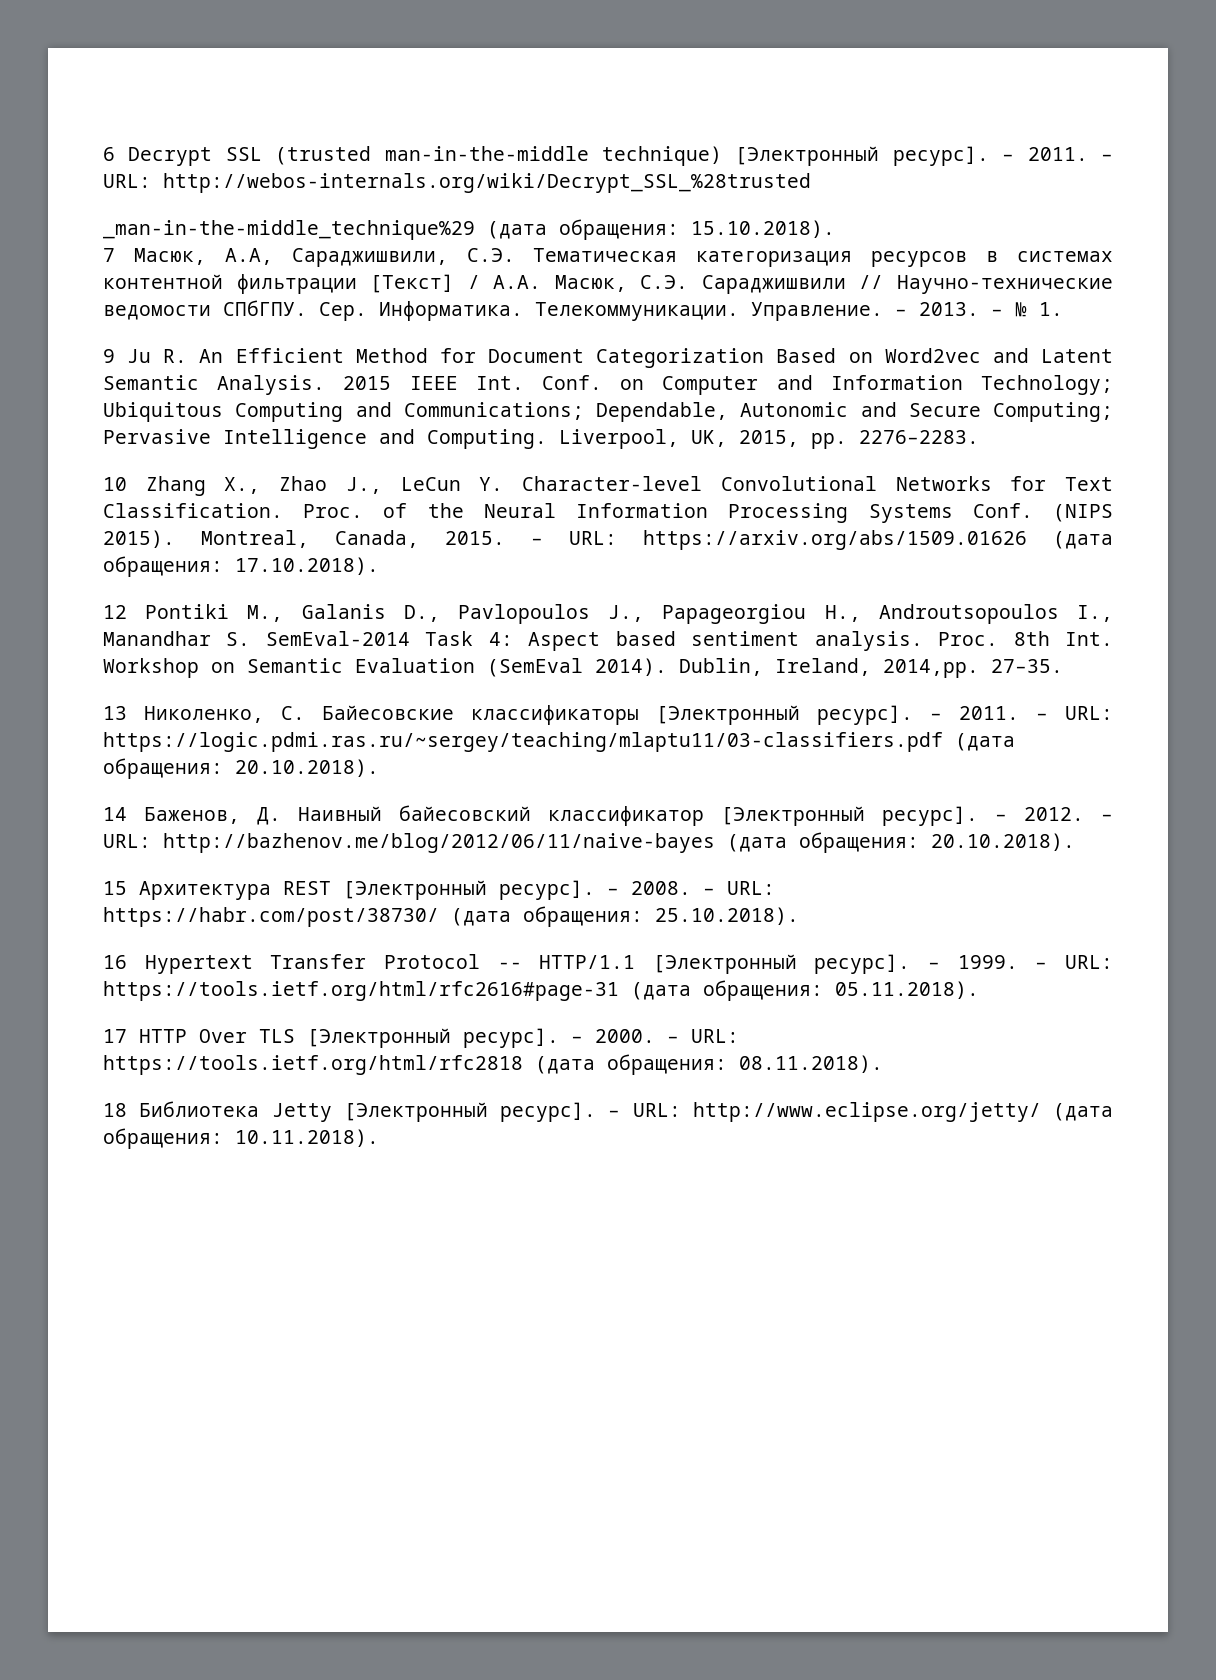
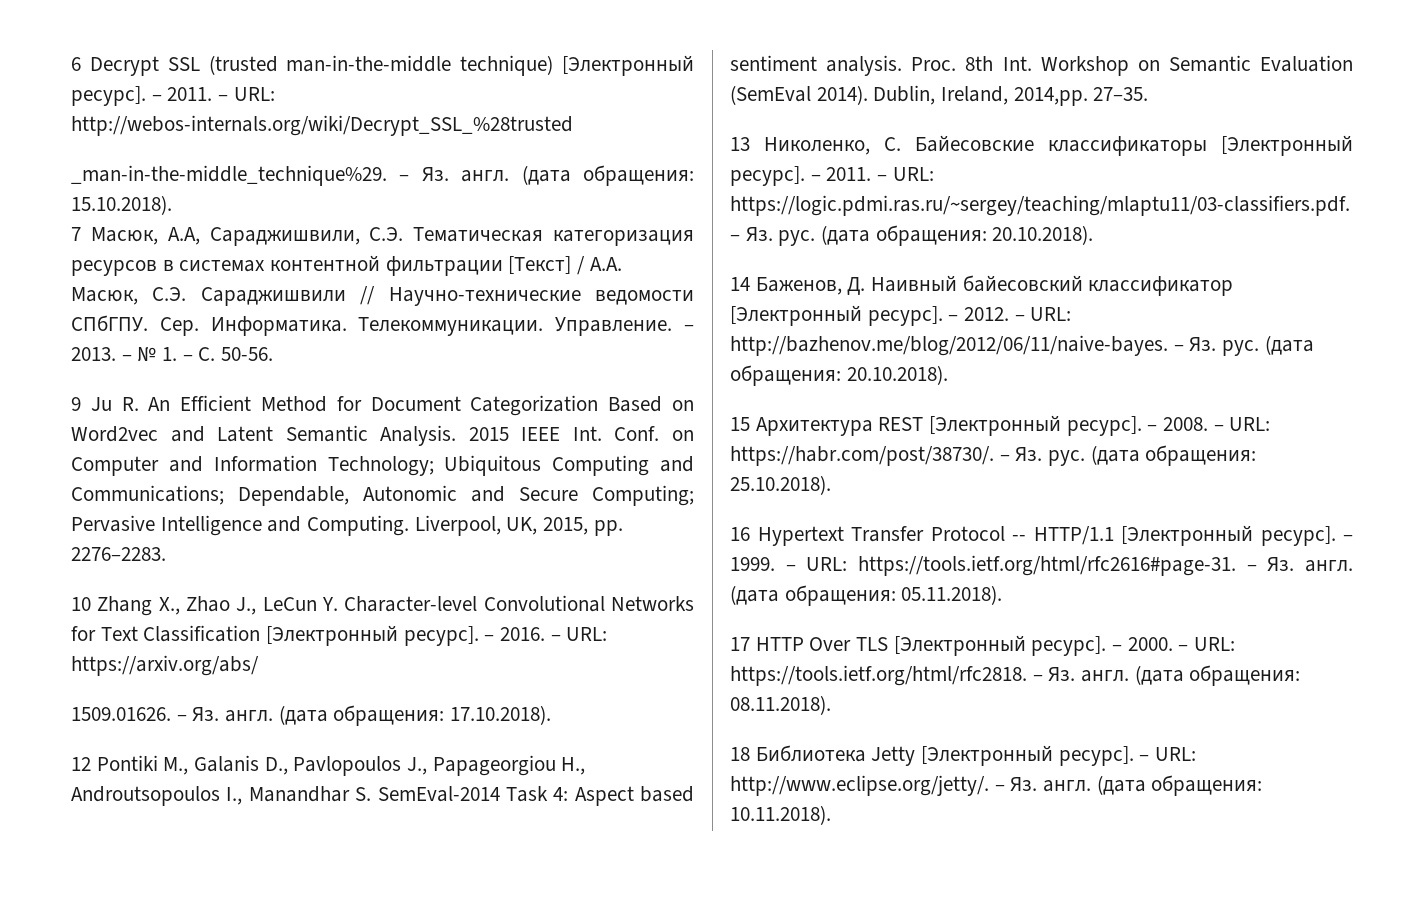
- _man-in-the-middle_technique%29 (дата обращения: 15.10.2018).
+ _man-in-the-middle_technique%29. – Яз. англ. (дата обращения: 15.10.2018).
- – № 1.
+ – № 1. – C. 50-56.
- 10 Zhang X., Zhao J., LeCun Y. Character-level Convolutional Networks for Text Classification. Proc. of the Neural Information Processing Systems Conf. (NIPS 2015). Montreal, Canada, 2015. – URL: https://arxiv.org/abs/1509.01626 (дата обращения: 17.10.2018).
+ 10 Zhang X., Zhao J., LeCun Y. Character-level Convolutional Networks for Text Classification [Электронный ресурс]. – 2016. – URL: https://arxiv.org/abs/
+ 1509.01626. – Яз. англ. (дата обращения: 17.10.2018).
- – URL: https://logic.pdmi.ras.ru/~sergey/teaching/mlaptu11/03-classifiers.pdf (дата обращения: 20.10.2018).
+ – URL: https://logic.pdmi.ras.ru/~sergey/teaching/mlaptu11/03-classifiers.pdf. – Яз. рус. (дата обращения: 20.10.2018).
- – URL: http://bazhenov.me/blog/2012/06/11/naive-bayes (дата обращения: 20.10.2018).
+ – URL: http://bazhenov.me/blog/2012/06/11/naive-bayes. – Яз. рус. (дата обращения: 20.10.2018).
- – URL: https://habr.com/post/38730/ (дата обращения: 25.10.2018).
+ – URL: https://habr.com/post/38730/. – Яз. рус. (дата обращения: 25.10.2018).
- – URL: https://tools.ietf.org/html/rfc2616#page-31 (дата обращения: 05.11.2018).
+ – URL: https://tools.ietf.org/html/rfc2616#page-31. – Яз. англ. (дата обращения: 05.11.2018).
- – URL: https://tools.ietf.org/html/rfc2818 (дата обращения: 08.11.2018).
+ – URL: https://tools.ietf.org/html/rfc2818. – Яз. англ. (дата обращения: 08.11.2018).
- – URL: http://www.eclipse.org/jetty/ (дата обращения: 10.11.2018).
+ – URL: http://www.eclipse.org/jetty/. – Яз. англ. (дата обращения: 10.11.2018).

